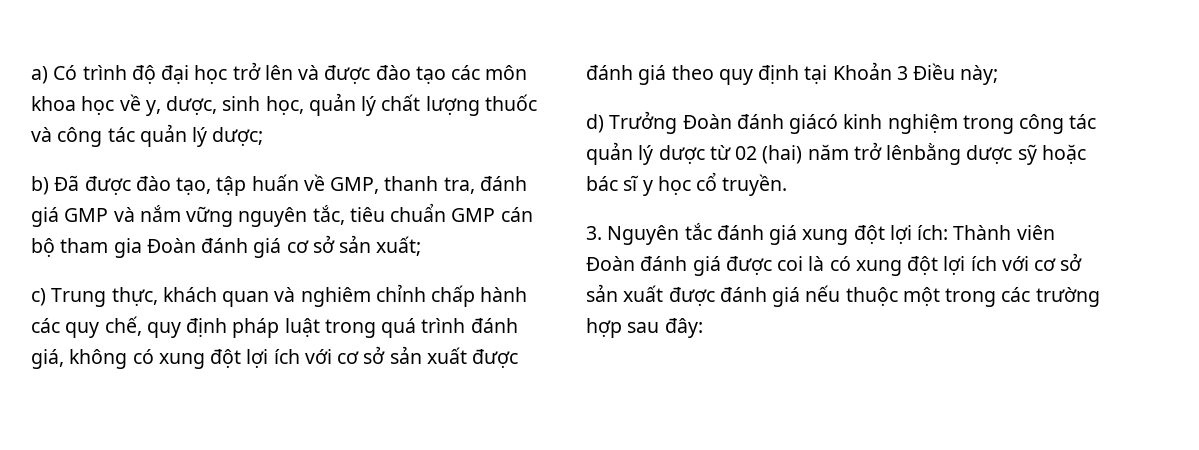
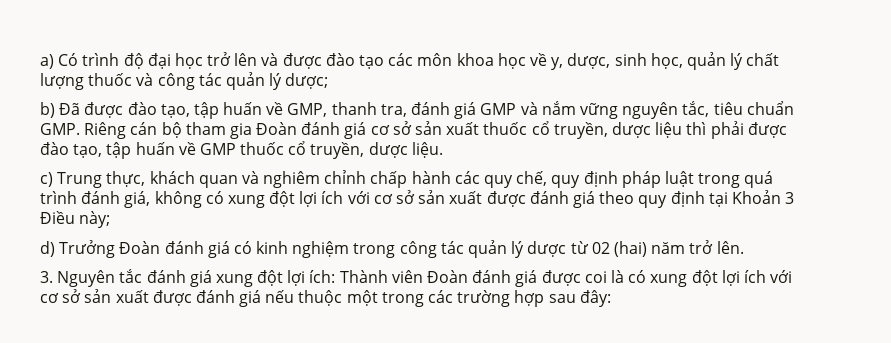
- b) Đã được đào tạo, tập huấn về GMP, thanh tra, đánh giá GMP và nắm vững nguyên tắc, tiêu chuẩn GMP cán bộ tham gia Đoàn đánh giá cơ sở sản xuất;
+ b) Đã được đào tạo, tập huấn về GMP, thanh tra, đánh giá GMP và nắm vững nguyên tắc, tiêu chuẩn GMP. Riêng cán bộ tham gia Đoàn đánh giá cơ sở sản xuất thuốc cổ truyền, dược liệu thì phải được đào tạo, tập huấn về GMP thuốc cổ truyền, dược liệu.
- d) Trưởng Đoàn đánh giácó kinh nghiệm trong công tác quản lý dược từ 02 (hai) năm trở lênbằng dược sỹ hoặc bác sĩ y học cổ truyền.
+ d) Trưởng Đoàn đánh giá có kinh nghiệm trong công tác quản lý dược từ 02 (hai) năm trở lên.

